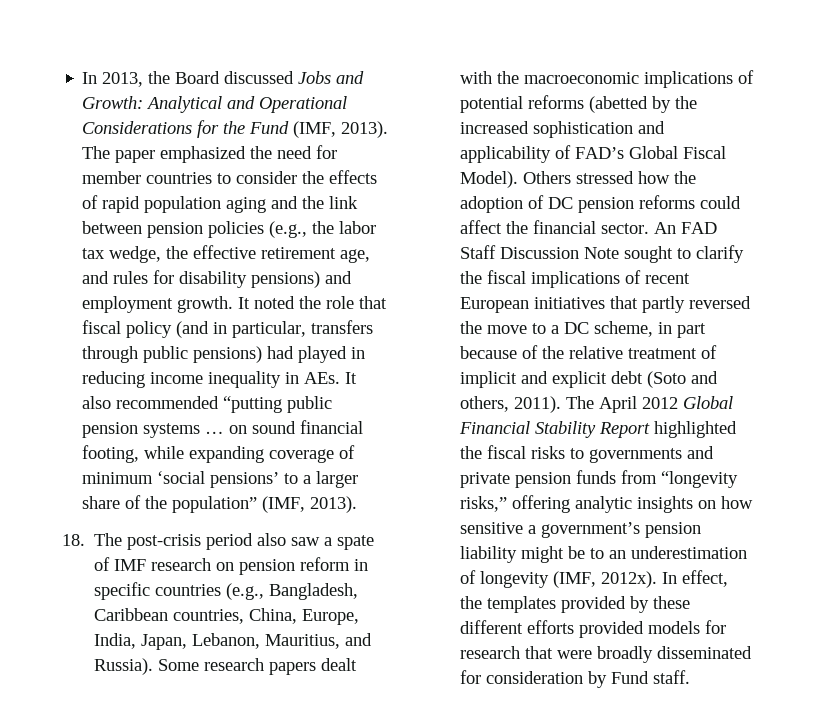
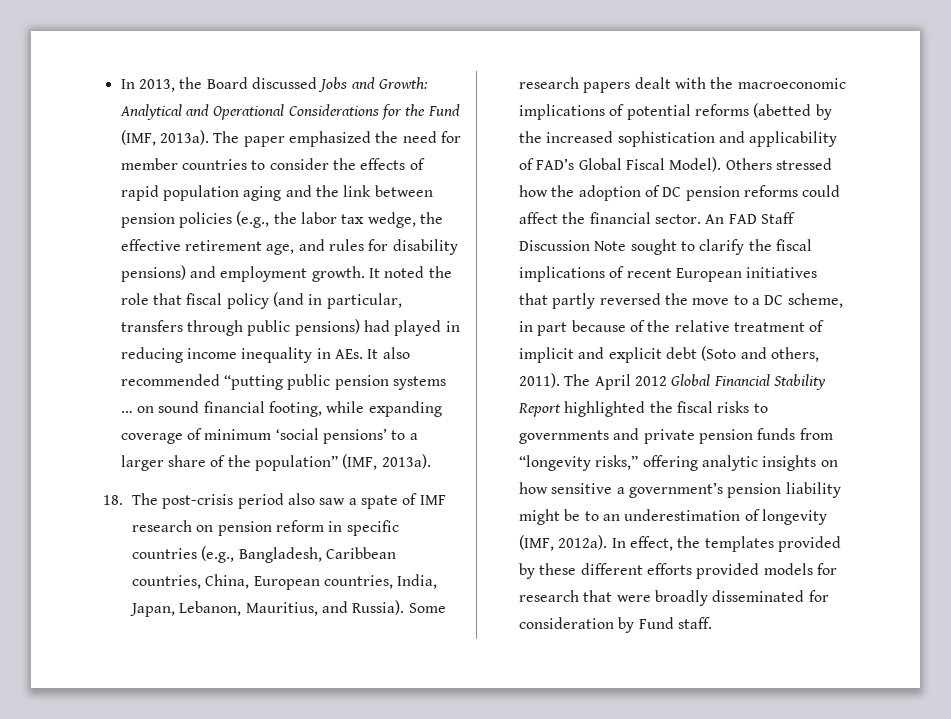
- In 2013, the Board discussed Jobs and Growth: Analytical and Operational Considerations for the Fund (IMF, 2013).
+ In 2013, the Board discussed Jobs and Growth: Analytical and Operational Considerations for the Fund (IMF, 2013a).
- It noted the role that fiscal policy (and in particular, transfers through public pensions) had played in reducing income inequality in AEs. It also recommended “putting public pension systems … on sound financial footing, while expanding coverage of minimum ‘social pensions’ to a larger share of the population” (IMF, 2013).
+ It noted the role that fiscal policy (and in particular, transfers through public pensions) had played in reducing income inequality in AEs. It also recommended “putting public pension systems … on sound financial footing, while expanding coverage of minimum ‘social pensions’ to a larger share of the population” (IMF, 2013a).
- 18. The post-crisis period also saw a spate of IMF research on pension reform in specific countries (e.g., Bangladesh, Caribbean countries, China, Europe, India, Japan, Lebanon, Mauritius, and Russia).
+ 18. The post-crisis period also saw a spate of IMF research on pension reform in specific countries (e.g., Bangladesh, Caribbean countries, China, European countries, India, Japan, Lebanon, Mauritius, and Russia).
- The April 2012 Global Financial Stability Report highlighted the fiscal risks to governments and private pension funds from “longevity risks,” offering analytic insights on how sensitive a government’s pension liability might be to an underestimation of longevity (IMF, 2012x).
+ The April 2012 Global Financial Stability Report highlighted the fiscal risks to governments and private pension funds from “longevity risks,” offering analytic insights on how sensitive a government’s pension liability might be to an underestimation of longevity (IMF, 2012a).

